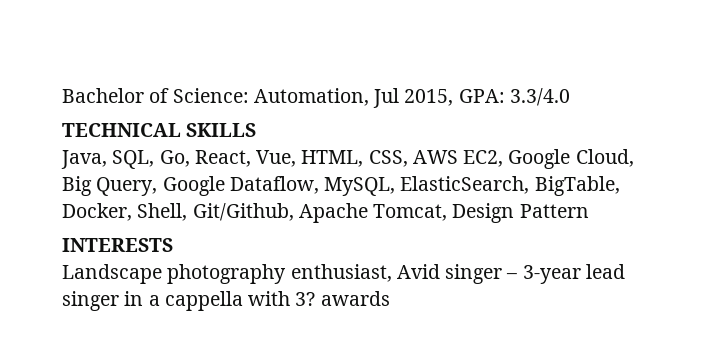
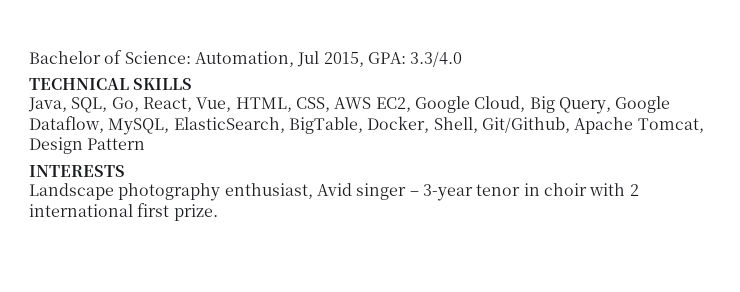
- Landscape photography enthusiast, Avid singer – 3-year lead singer in a cappella with 3? awards
+ Landscape photography enthusiast, Avid singer – 3-year tenor in choir with 2 international first prize.

